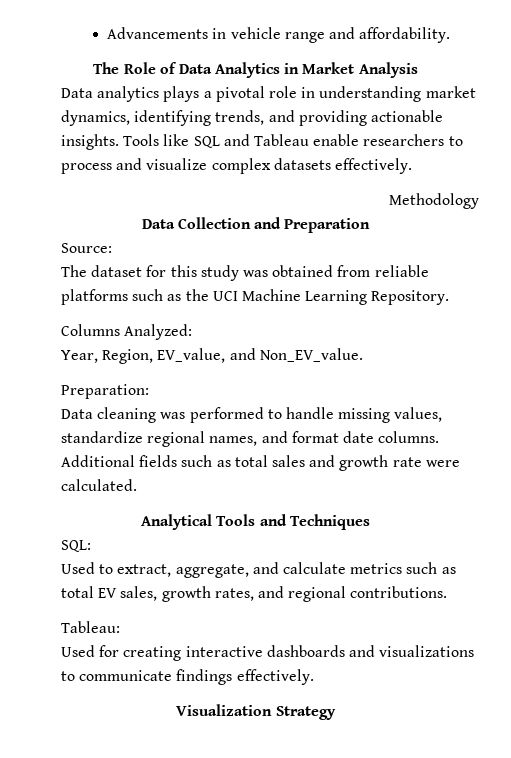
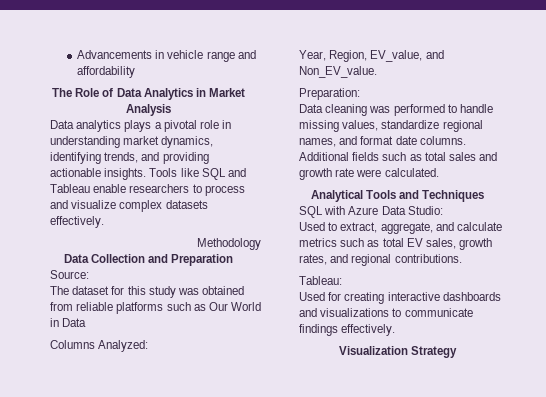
- Advancements in vehicle range and affordability.
+ Advancements in vehicle range and affordability
- The dataset for this study was obtained from reliable platforms such as the UCI Machine Learning Repository.
+ The dataset for this study was obtained from reliable platforms such as Our World in Data
- SQL:
+ SQL with Azure Data Studio:

